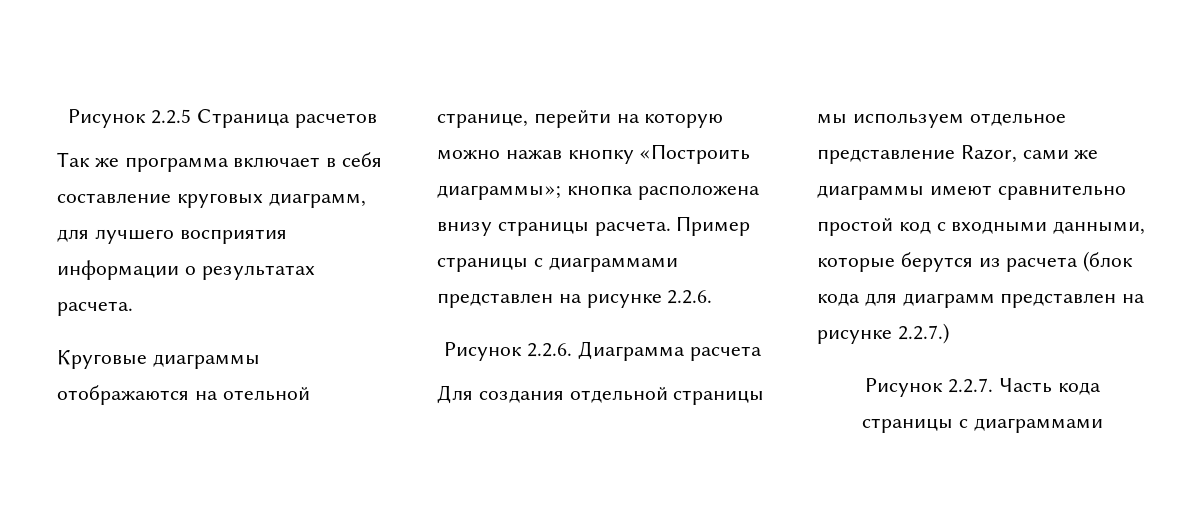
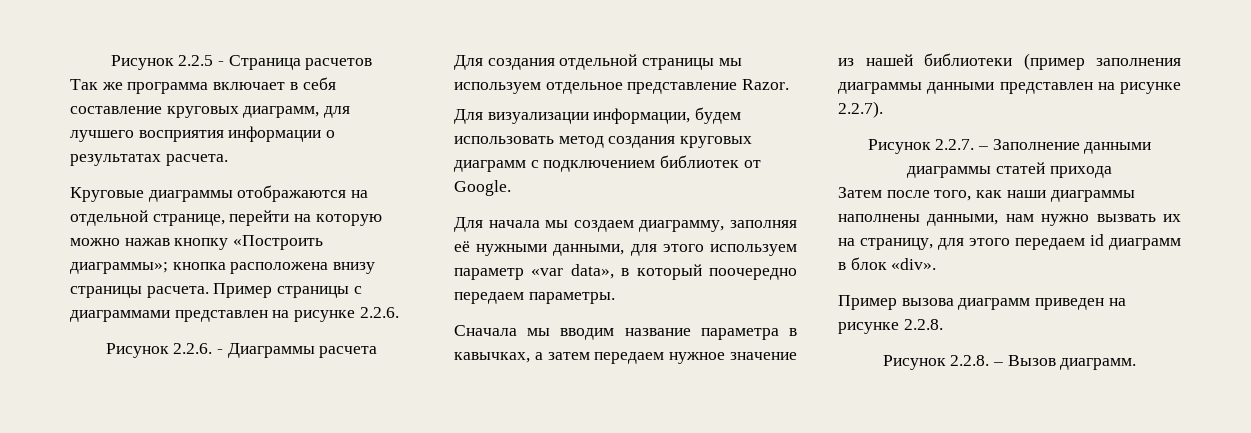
- Рисунок 2.2.5 Страница расчетов
+ Рисунок 2.2.5 - Страница расчетов
- Круговые диаграммы отображаются на отельной странице, перейти на которую можно нажав кнопку «Построить диаграммы»; кнопка расположена внизу страницы расчета.
+ Круговые диаграммы отображаются на отдельной странице, перейти на которую можно нажав кнопку «Построить диаграммы»; кнопка расположена внизу страницы расчета.
- Рисунок 2.2.6. Диаграмма расчета
+ Рисунок 2.2.6. - Диаграммы расчета
- Для создания отдельной страницы мы используем отдельное представление Razor, сами же диаграммы имеют сравнительно простой код с входными данными, которые берутся из расчета (блок кода для диаграмм представлен на рисунке 2.2.7.)
+ Для создания отдельной страницы мы используем отдельное представление Razor.
+ Для визуализации информации, будем использовать метод создания круговых диаграмм с подключением библиотек от Google.
+ Для начала мы создаем диаграмму, заполняя её нужными данными, для этого используем параметр «var data», в который поочередно передаем параметры.
+ Сначала мы вводим название параметра в кавычках, а затем передаем нужное значение из нашей библиотеки (пример заполнения диаграммы данными представлен на рисунке 2.2.7).
- Рисунок 2.2.7. Часть кода страницы с диаграммами
+ Рисунок 2.2.7. – Заполнение данными диаграммы статей прихода
+ Затем после того, как наши диаграммы наполнены данными, нам нужно вызвать их на страницу, для этого передаем id диаграмм в блок «div».
+ Пример вызова диаграмм приведен на рисунке 2.2.8.
+ Рисунок 2.2.8. – Вызов диаграмм.

